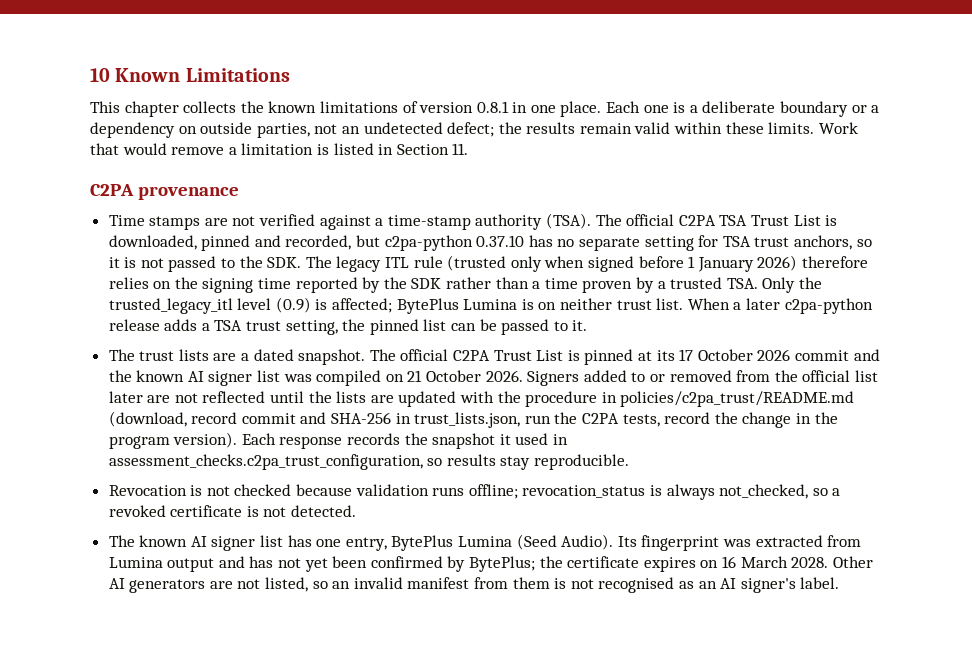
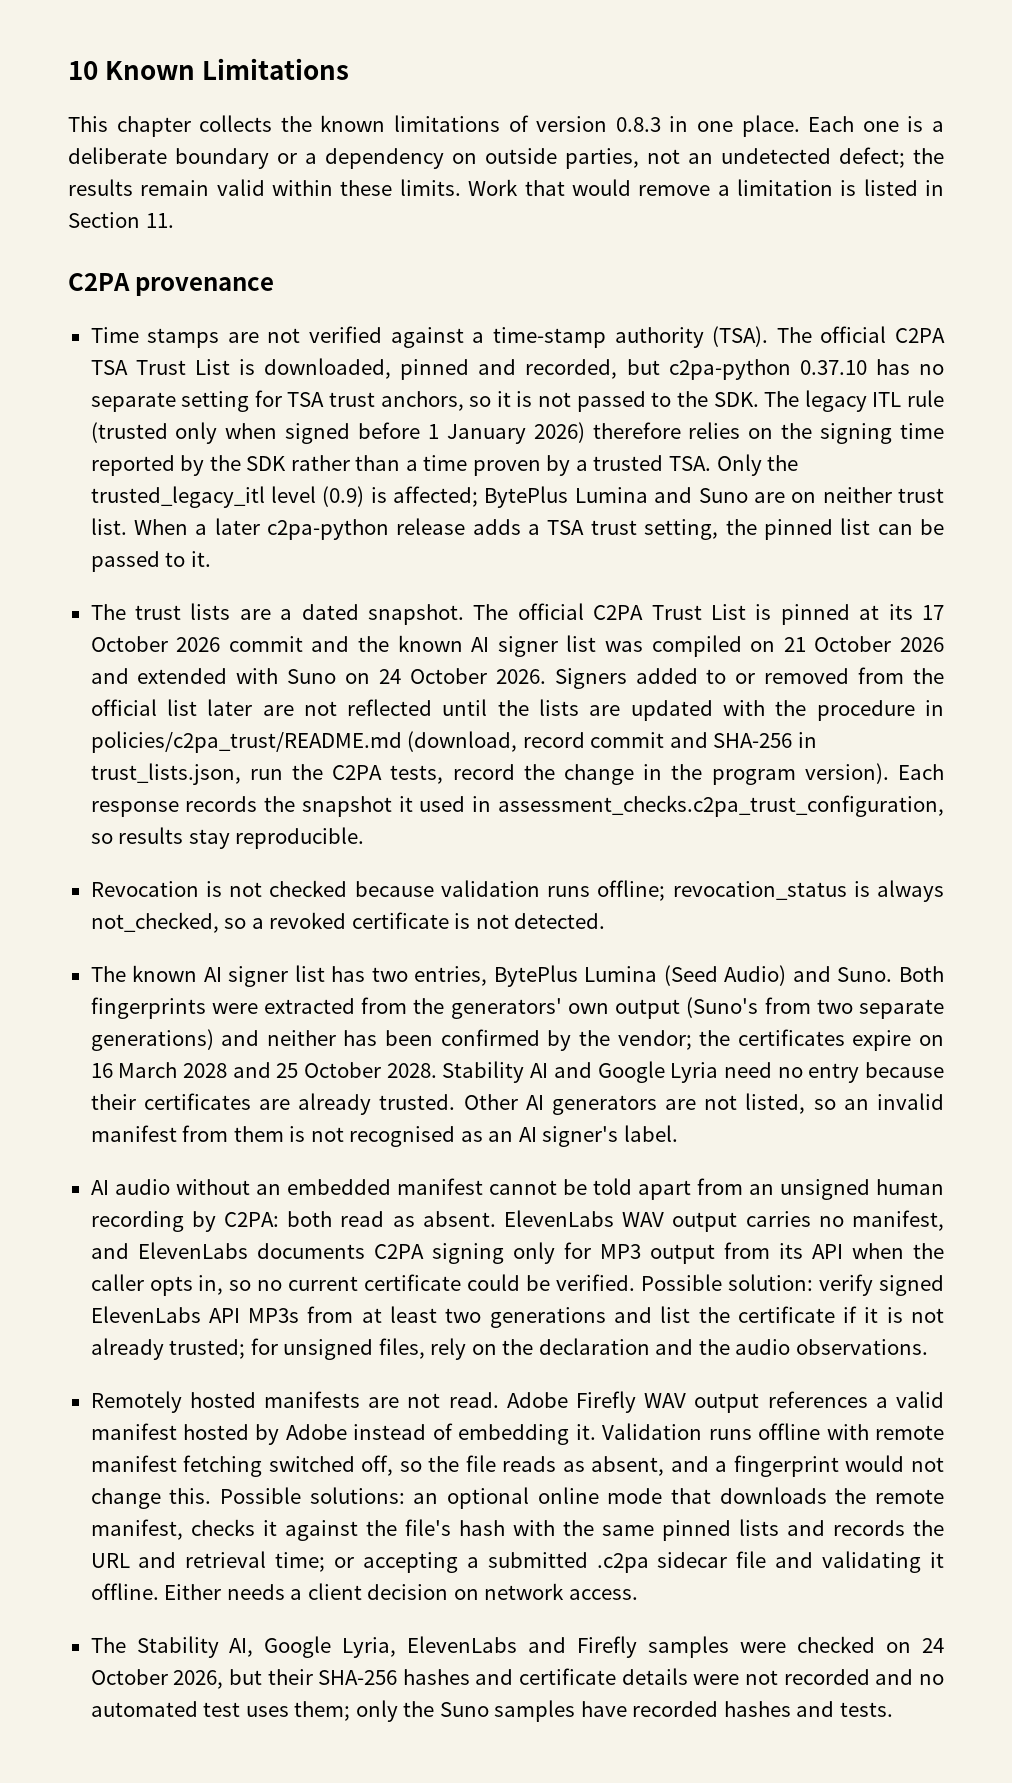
- This chapter collects the known limitations of version 0.8.1 in one place.
+ This chapter collects the known limitations of version 0.8.3 in one place.
- BytePlus Lumina is on neither trust list.
+ BytePlus Lumina and Suno are on neither trust list.
- The official C2PA Trust List is pinned at its 17 October 2026 commit and the known AI signer list was compiled on 21 October 2026.
+ The official C2PA Trust List is pinned at its 17 October 2026 commit and the known AI signer list was compiled on 21 October 2026 and extended with Suno on 24 October 2026.
- The known AI signer list has one entry, BytePlus Lumina (Seed Audio). Its fingerprint was extracted from Lumina output and has not yet been confirmed by BytePlus; the certificate expires on 16 March 2028.
+ The known AI signer list has two entries, BytePlus Lumina (Seed Audio) and Suno. Both fingerprints were extracted from the generators' own output (Suno's from two separate generations) and neither has been confirmed by the vendor; the certificates expire on 16 March 2028 and 25 October 2028. Stability AI and Google Lyria need no entry because their certificates are already trusted.
+ AI audio without an embedded manifest cannot be told apart from an unsigned human recording by C2PA: both read as absent. ElevenLabs WAV output carries no manifest, and ElevenLabs documents C2PA signing only for MP3 output from its API when the caller opts in, so no current certificate could be verified. Possible solution: verify signed ElevenLabs API MP3s from at least two generations and list the certificate if it is not already trusted; for unsigned files, rely on the declaration and the audio observations.
+ Remotely hosted manifests are not read. Adobe Firefly WAV output references a valid manifest hosted by Adobe instead of embedding it. Validation runs offline with remote manifest fetching switched off, so the file reads as absent, and a fingerprint would not change this. Possible solutions: an optional online mode that downloads the remote manifest, checks it against the file's hash with the same pinned lists and records the URL and retrieval time; or accepting a submitted .c2pa sidecar file and validating it offline. Either needs a client decision on network access.
+ The Stability AI, Google Lyria, ElevenLabs and Firefly samples were checked on 24 October 2026, but their SHA-256 hashes and certificate details were not recorded and no automated test uses them; only the Suno samples have recorded hashes and tests.

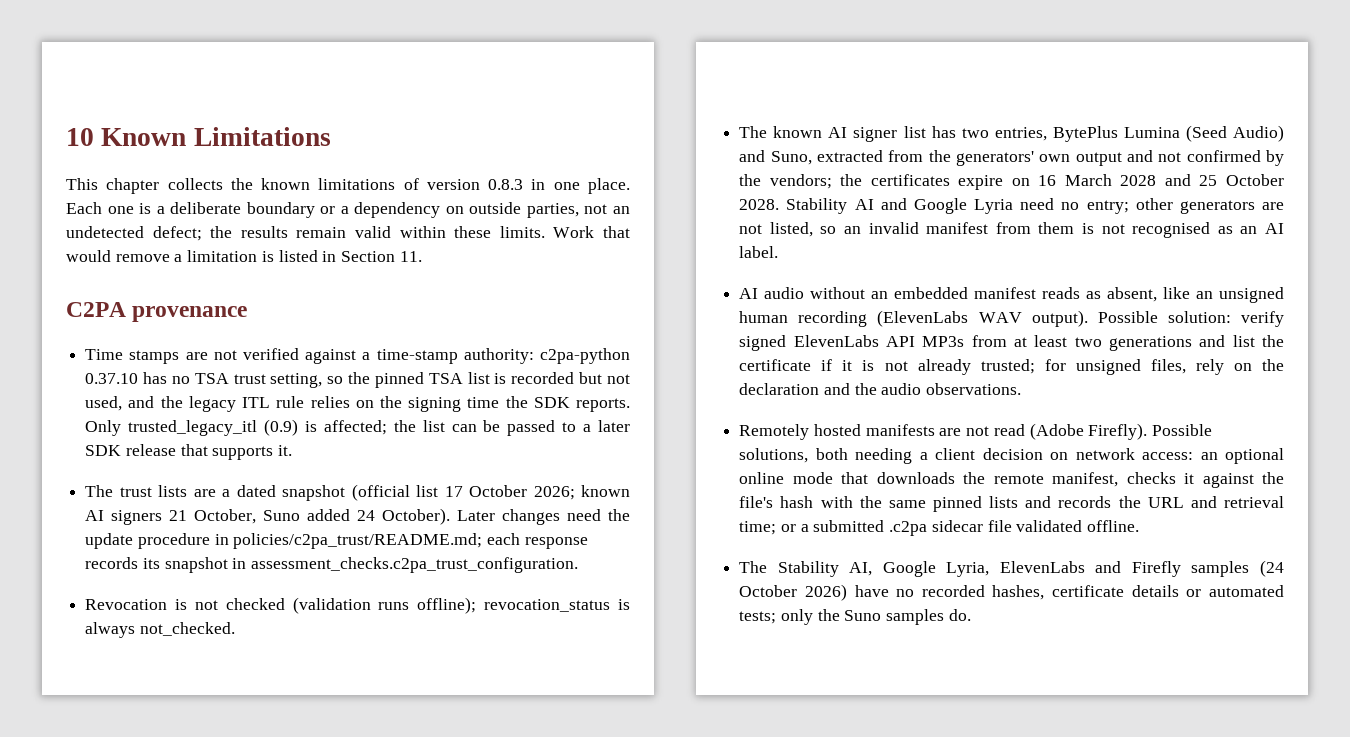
- Time stamps are not verified against a time-stamp authority (TSA). The official C2PA TSA Trust List is downloaded, pinned and recorded, but c2pa-python 0.37.10 has no separate setting for TSA trust anchors, so it is not passed to the SDK. The legacy ITL rule (trusted only when signed before 1 January 2026) therefore relies on the signing time reported by the SDK rather than a time proven by a trusted TSA. Only the trusted_legacy_itl level (0.9) is affected; BytePlus Lumina and Suno are on neither trust list. When a later c2pa-python release adds a TSA trust setting, the pinned list can be passed to it.
+ Time stamps are not verified against a time-stamp authority: c2pa-python 0.37.10 has no TSA trust setting, so the pinned TSA list is recorded but not used, and the legacy ITL rule relies on the signing time the SDK reports. Only trusted_legacy_itl (0.9) is affected; the list can be passed to a later SDK release that supports it.
- The trust lists are a dated snapshot. The official C2PA Trust List is pinned at its 17 October 2026 commit and the known AI signer list was compiled on 21 October 2026 and extended with Suno on 24 October 2026. Signers added to or removed from the official list later are not reflected until the lists are updated with the procedure in policies/c2pa_trust/README.md (download, record commit and SHA-256 in trust_lists.json, run the C2PA tests, record the change in the program version). Each response records the snapshot it used in assessment_checks.c2pa_trust_configuration, so results stay reproducible.
- Revocation is not checked because validation runs offline; revocation_status is always not_checked, so a revoked certificate is not detected.
+ The trust lists are a dated snapshot (official list 17 October 2026; known AI signers 21 October, Suno added 24 October). Later changes need the update procedure in policies/c2pa_trust/README.md; each response records its snapshot in assessment_checks.c2pa_trust_configuration.
+ Revocation is not checked (validation runs offline); revocation_status is always not_checked.
- The known AI signer list has two entries, BytePlus Lumina (Seed Audio) and Suno. Both fingerprints were extracted from the generators' own output (Suno's from two separate generations) and neither has been confirmed by the vendor; the certificates expire on 16 March 2028 and 25 October 2028.
+ The known AI signer list has two entries, BytePlus Lumina (Seed Audio) and Suno, extracted from the generators' own output and not confirmed by the vendors; the certificates expire on 16 March 2028 and 25 October 2028.
- Stability AI and Google Lyria need no entry because their certificates are already trusted. Other AI generators are not listed, so an invalid manifest from them is not recognised as an AI signer's label.
+ Stability AI and Google Lyria need no entry; other generators are not listed, so an invalid manifest from them is not recognised as an AI label.
- AI audio without an embedded manifest cannot be told apart from an unsigned human recording by C2PA: both read as absent. ElevenLabs WAV output carries no manifest, and ElevenLabs documents C2PA signing only for MP3 output from its API when the caller opts in, so no current certificate could be verified.
+ AI audio without an embedded manifest reads as absent, like an unsigned human recording (ElevenLabs WAV output).
- Remotely hosted manifests are not read. Adobe Firefly WAV output references a valid manifest hosted by Adobe instead of embedding it. Validation runs offline with remote manifest fetching switched off, so the file reads as absent, and a fingerprint would not change this. Possible solutions: an optional online mode that downloads the remote manifest, checks it against the file's hash with the same pinned lists and records the URL and retrieval time; or accepting a submitted .c2pa sidecar file and validating it offline. Either needs a client decision on network access.
+ Remotely hosted manifests are not read (Adobe Firefly). Possible solutions, both needing a client decision on network access: an optional online mode that downloads the remote manifest, checks it against the file's hash with the same pinned lists and records the URL and retrieval time; or a submitted .c2pa sidecar file validated offline.
- The Stability AI, Google Lyria, ElevenLabs and Firefly samples were checked on 24 October 2026, but their SHA-256 hashes and certificate details were not recorded and no automated test uses them; only the Suno samples have recorded hashes and tests.
+ The Stability AI, Google Lyria, ElevenLabs and Firefly samples (24 October 2026) have no recorded hashes, certificate details or automated tests; only the Suno samples do.

